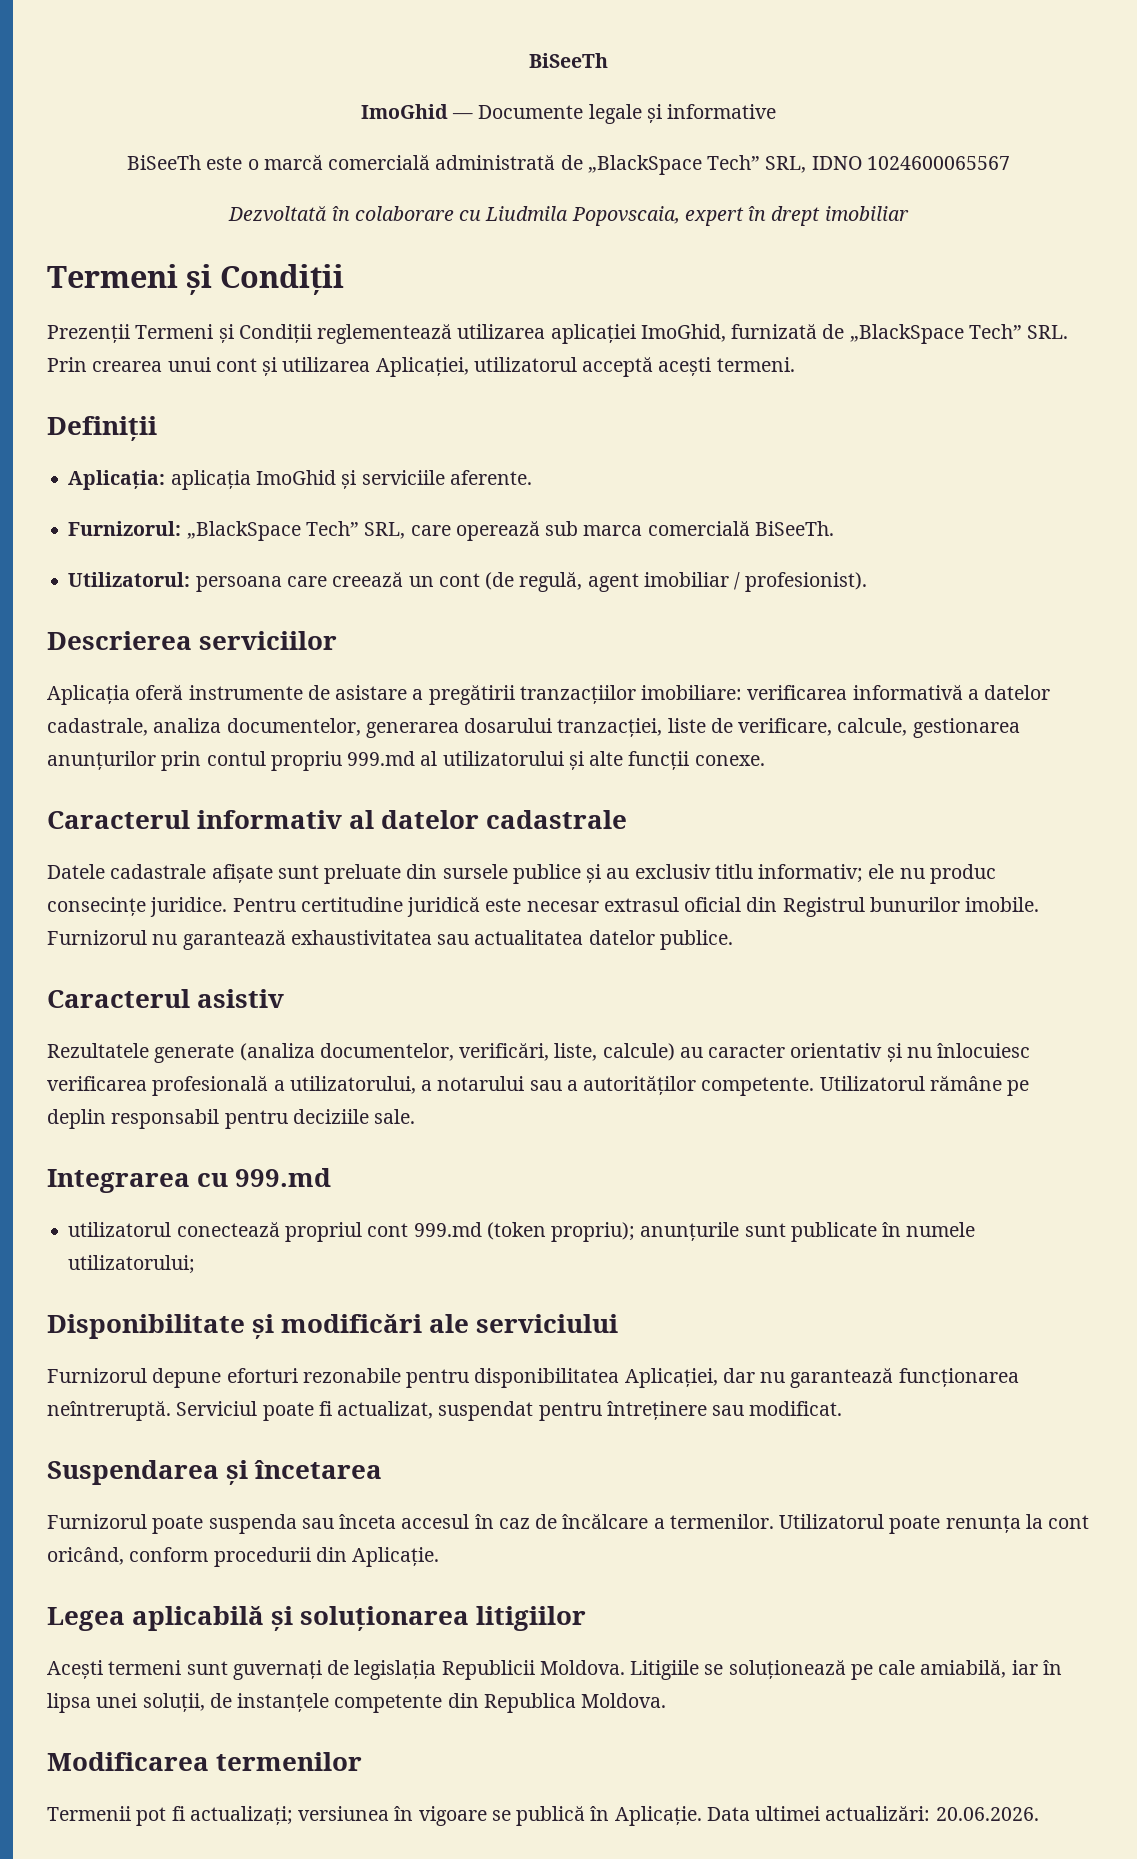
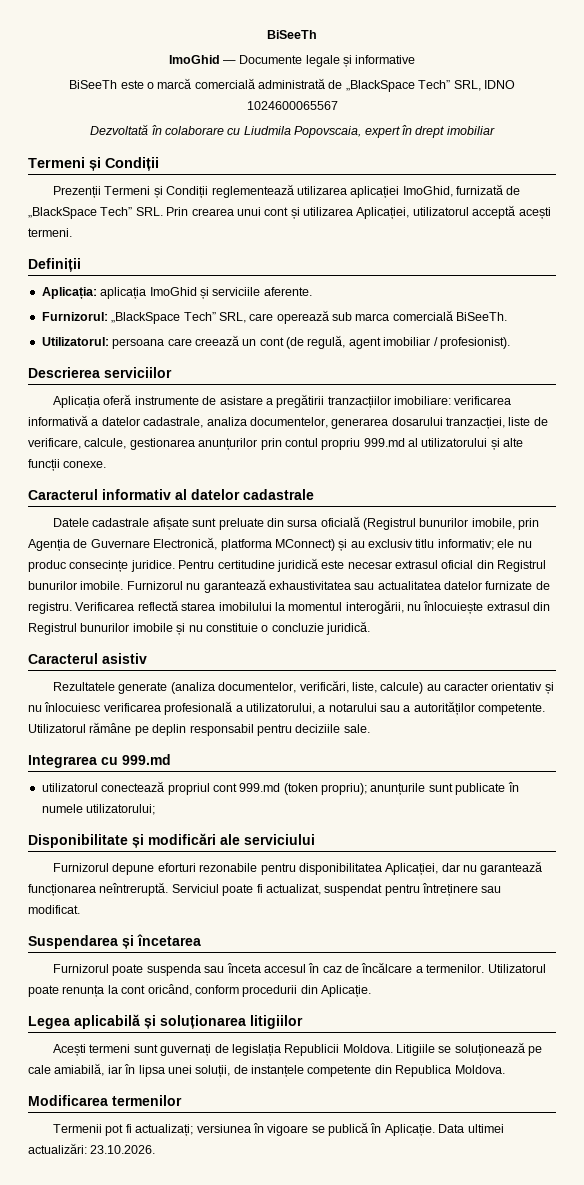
- Datele cadastrale afișate sunt preluate din sursele publice și au exclusiv titlu informativ; ele nu produc consecințe juridice.
+ Datele cadastrale afișate sunt preluate din sursa oficială (Registrul bunurilor imobile, prin Agenția de Guvernare Electronică, platforma MConnect) și au exclusiv titlu informativ; ele nu produc consecințe juridice.
- Furnizorul nu garantează exhaustivitatea sau actualitatea datelor publice.
+ Furnizorul nu garantează exhaustivitatea sau actualitatea datelor furnizate de registru. Verificarea reflectă starea imobilului la momentul interogării, nu înlocuiește extrasul din Registrul bunurilor imobile și nu constituie o concluzie juridică.
- Data ultimei actualizări: 20.06.2026.
+ Data ultimei actualizări: 23.10.2026.

